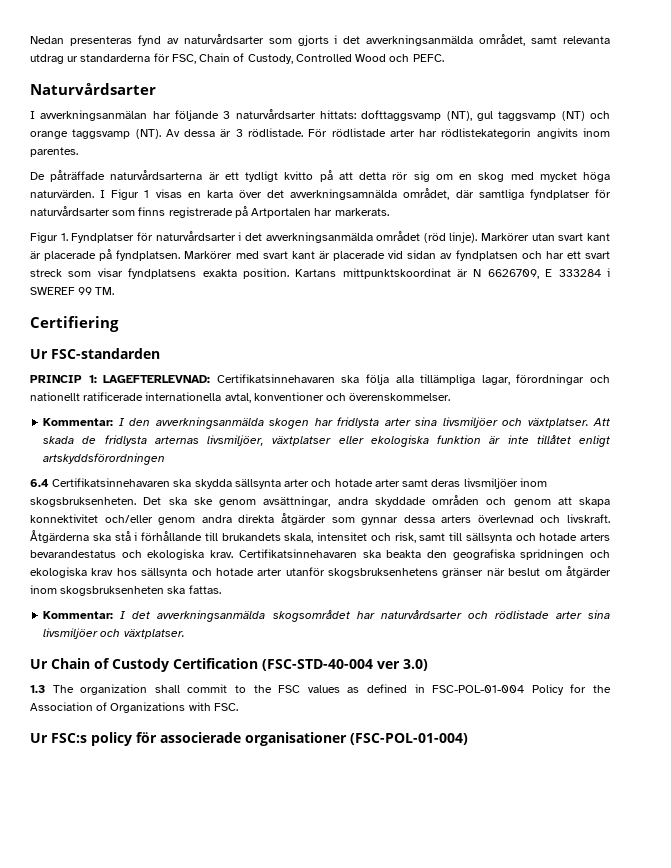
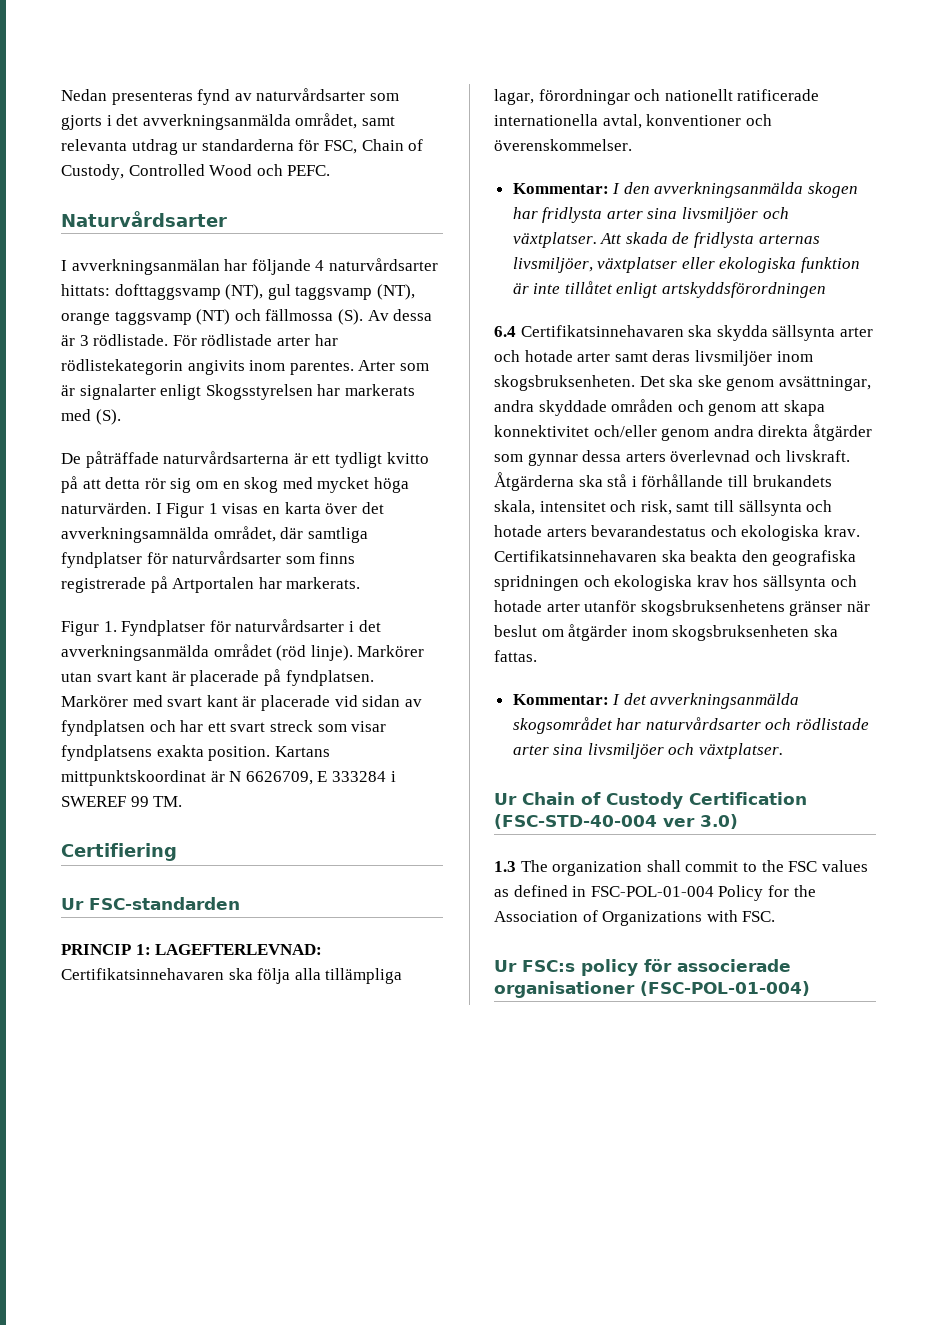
- I avverkningsanmälan har följande 3 naturvårdsarter hittats: dofttaggsvamp (NT), gul taggsvamp (NT) och orange taggsvamp (NT). Av dessa är 3 rödlistade.
+ I avverkningsanmälan har följande 4 naturvårdsarter hittats: dofttaggsvamp (NT), gul taggsvamp (NT), orange taggsvamp (NT) och fällmossa (S). Av dessa är 3 rödlistade.
+ Arter som är signalarter enligt Skogsstyrelsen har markerats med (S).

